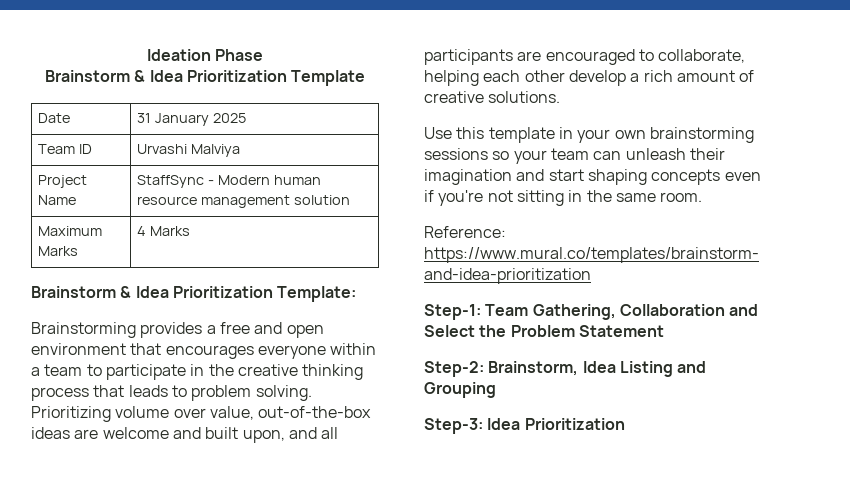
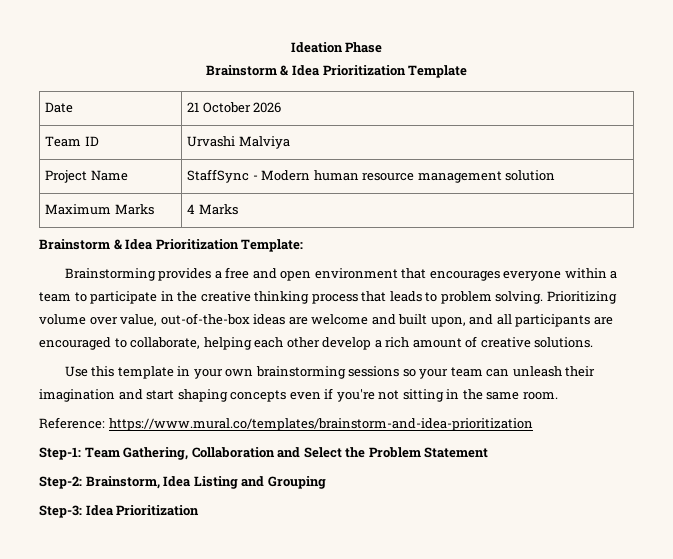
- Date | 31 January 2025
+ Date | 21 October 2026

